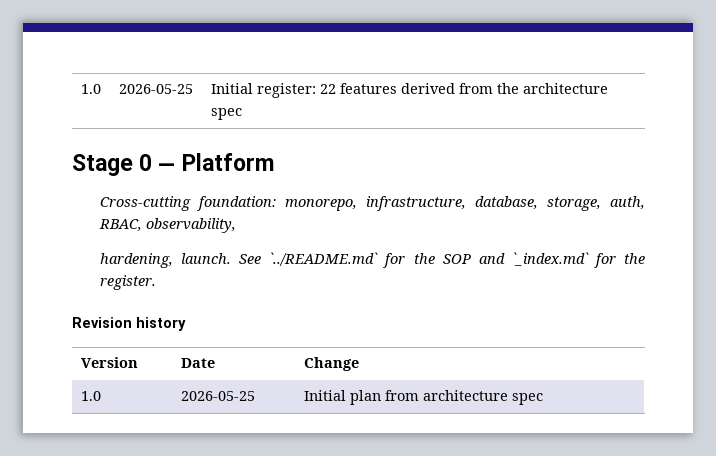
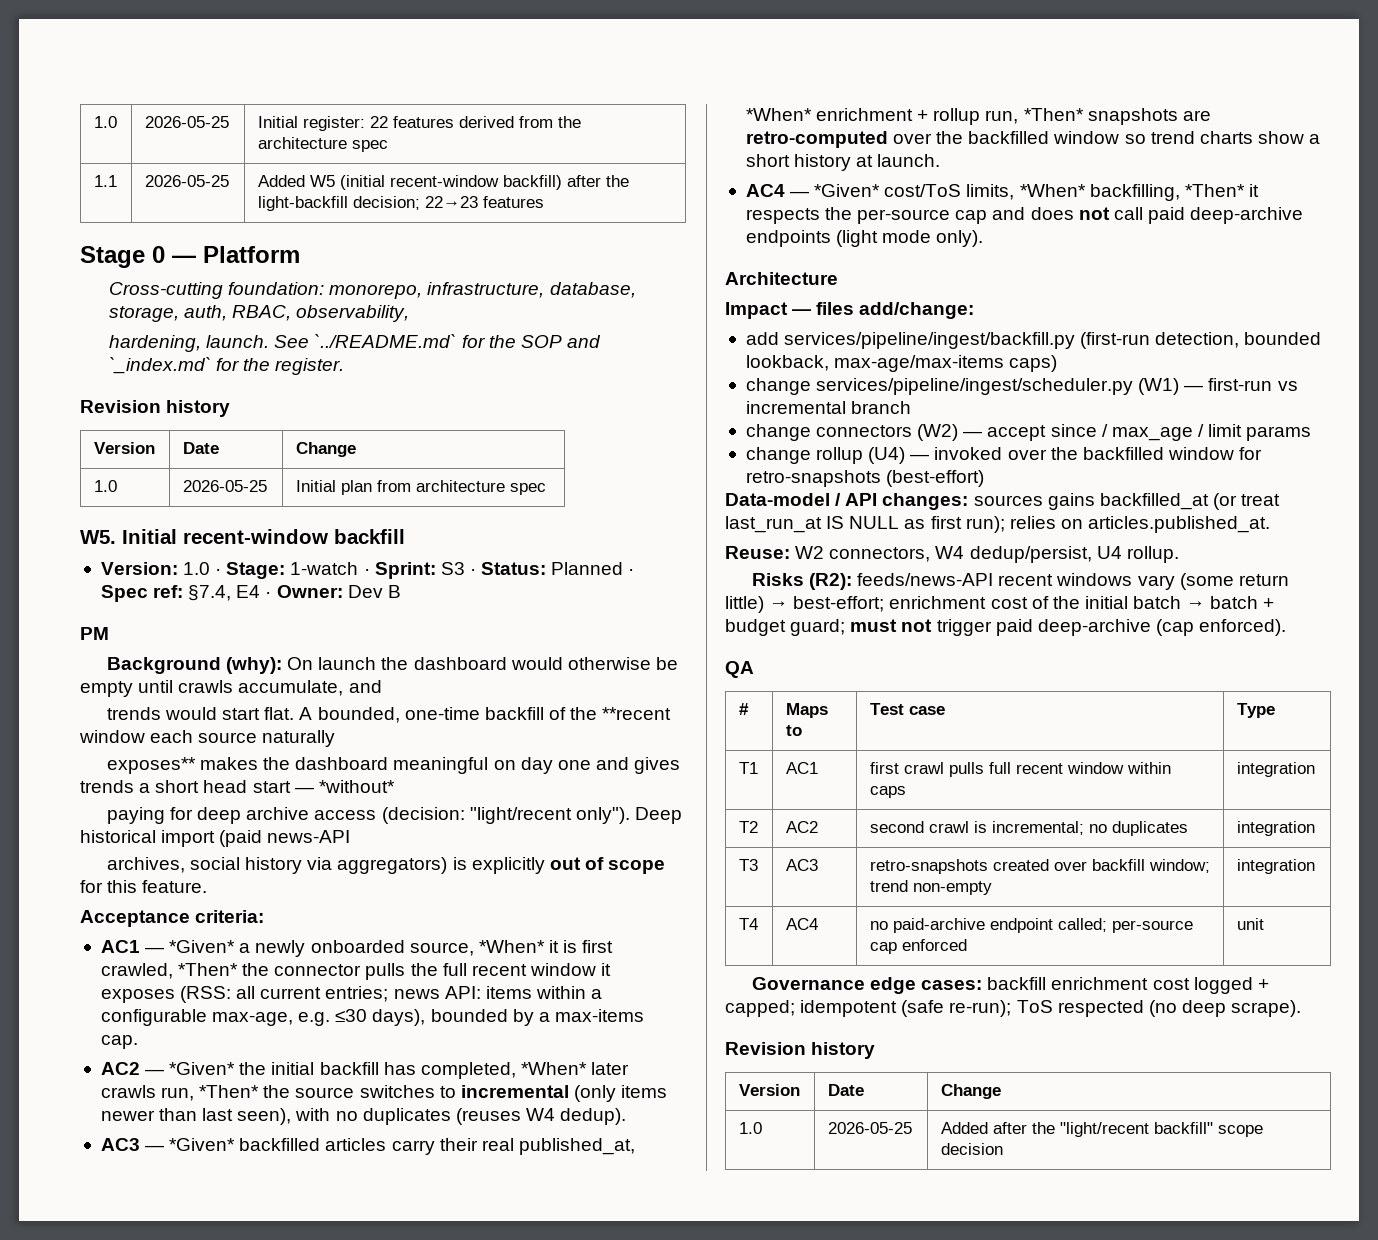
+ 1.1 | 2026-05-25 | Added W5 (initial recent-window backfill) after the light-backfill decision; 22→23 features
+ W5. Initial recent-window backfill
+ Version: 1.0 · Stage: 1-watch · Sprint: S3 · Status: Planned · Spec ref: §7.4, E4 · Owner: Dev B
+ PM
+ Background (why): On launch the dashboard would otherwise be empty until crawls accumulate, and
+ trends would start flat. A bounded, one-time backfill of the **recent window each source naturally
+ exposes** makes the dashboard meaningful on day one and gives trends a short head start — *without*
+ paying for deep archive access (decision: "light/recent only"). Deep historical import (paid news-API
+ archives, social history via aggregators) is explicitly out of scope for this feature.
+ Acceptance criteria:
+ AC1 — *Given* a newly onboarded source, *When* it is first crawled, *Then* the connector pulls the full recent window it exposes (RSS: all current entries; news API: items within a configurable max-age, e.g. ≤30 days), bounded by a max-items cap.
+ AC2 — *Given* the initial backfill has completed, *When* later crawls run, *Then* the source switches to incremental (only items newer than last seen), with no duplicates (reuses W4 dedup).
+ AC3 — *Given* backfilled articles carry their real published_at, *When* enrichment + rollup run, *Then* snapshots are retro-computed over the backfilled window so trend charts show a short history at launch.
+ AC4 — *Given* cost/ToS limits, *When* backfilling, *Then* it respects the per-source cap and does not call paid deep-archive endpoints (light mode only).
+ Architecture
+ Impact — files add/change:
+ add services/pipeline/ingest/backfill.py (first-run detection, bounded lookback, max-age/max-items caps)
+ change services/pipeline/ingest/scheduler.py (W1) — first-run vs incremental branch
+ change connectors (W2) — accept since / max_age / limit params
+ change rollup (U4) — invoked over the backfilled window for retro-snapshots (best-effort)
+ Data-model / API changes: sources gains backfilled_at (or treat last_run_at IS NULL as first run); relies on articles.published_at.
+ Reuse: W2 connectors, W4 dedup/persist, U4 rollup.
+ Risks (R2): feeds/news-API recent windows vary (some return little) → best-effort; enrichment cost of the initial batch → batch + budget guard; must not trigger paid deep-archive (cap enforced).
+ QA
+ # | Maps to | Test case | Type
+ T1 | AC1 | first crawl pulls full recent window within caps | integration
+ T2 | AC2 | second crawl is incremental; no duplicates | integration
+ T3 | AC3 | retro-snapshots created over backfill window; trend non-empty | integration
+ T4 | AC4 | no paid-archive endpoint called; per-source cap enforced | unit
+ Governance edge cases: backfill enrichment cost logged + capped; idempotent (safe re-run); ToS respected (no deep scrape).
+ Revision history
+ Version | Date | Change
+ 1.0 | 2026-05-25 | Added after the "light/recent backfill" scope decision

